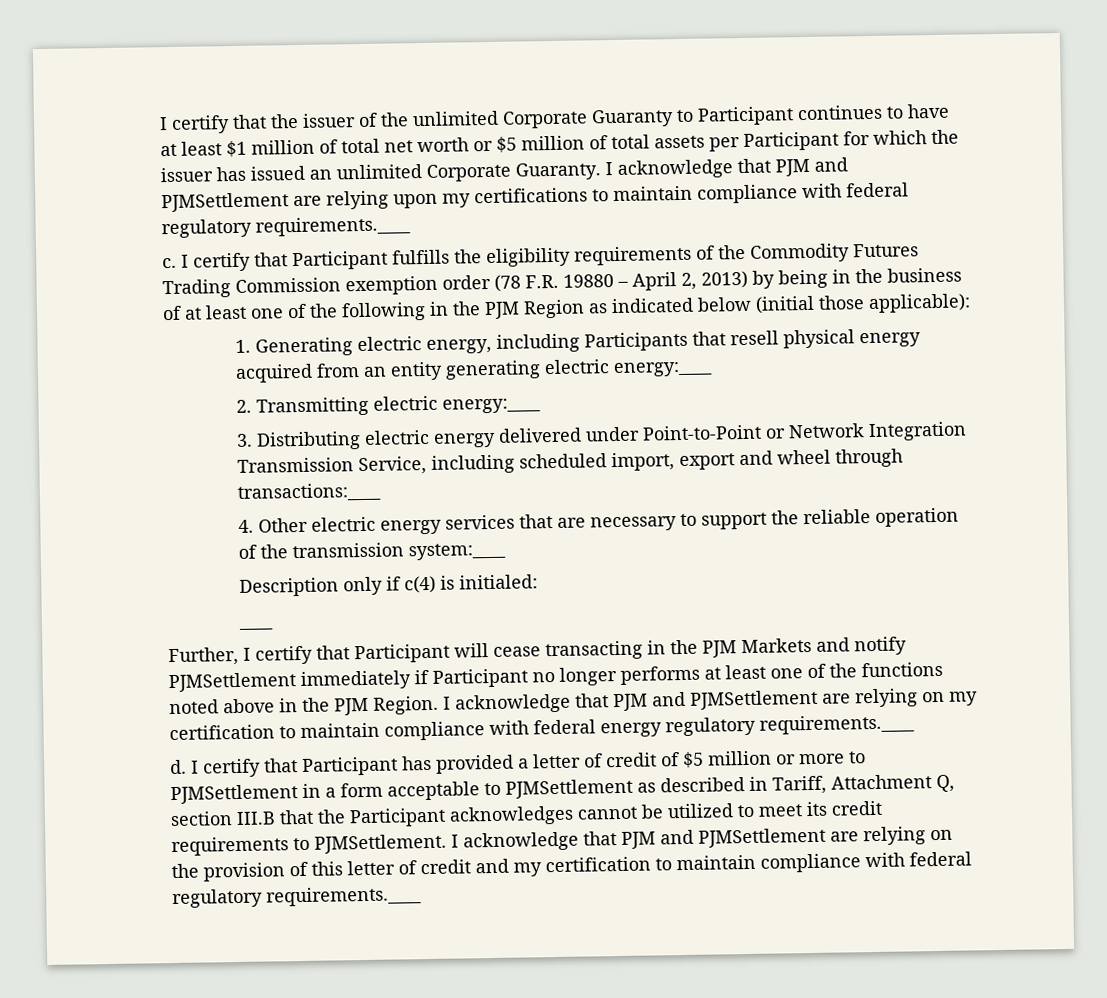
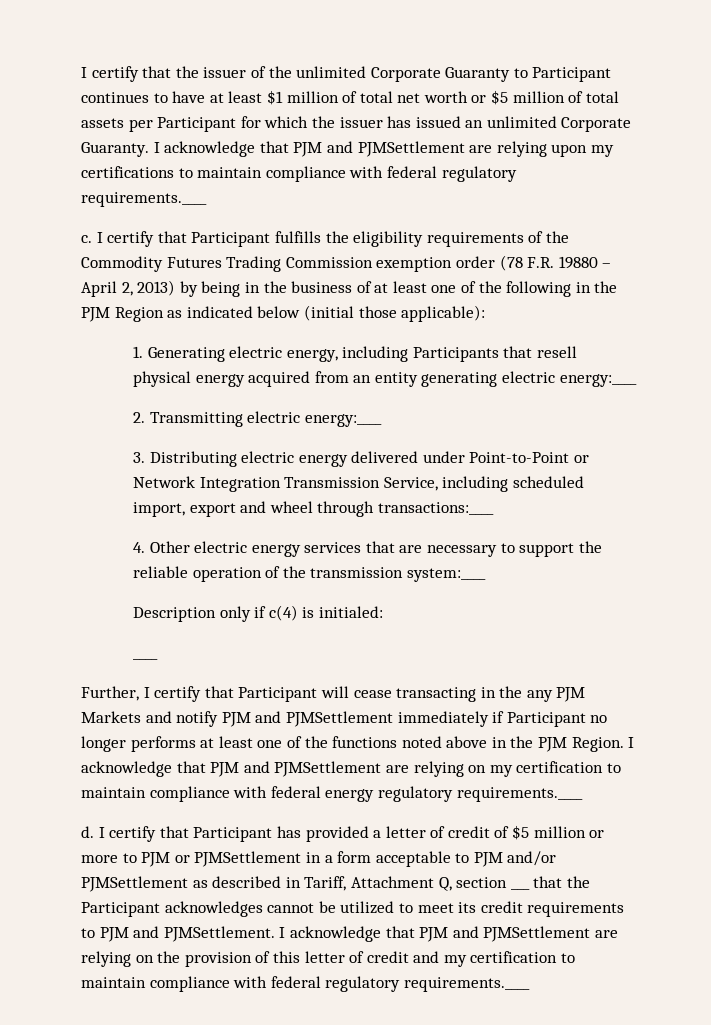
- Further, I certify that Participant will cease transacting in the PJM Markets and notify PJMSettlement immediately if Participant no longer performs at least one of the functions noted above in the PJM Region.
+ Further, I certify that Participant will cease transacting in the any PJM Markets and notify PJM and PJMSettlement immediately if Participant no longer performs at least one of the functions noted above in the PJM Region.
- I certify that Participant has provided a letter of credit of $5 million or more to PJMSettlement in a form acceptable to PJMSettlement as described in Tariff, Attachment Q, section III.B that the Participant acknowledges cannot be utilized to meet its credit requirements to PJMSettlement.
+ I certify that Participant has provided a letter of credit of $5 million or more to PJM or PJMSettlement in a form acceptable to PJM and/or PJMSettlement as described in Tariff, Attachment Q, section ___ that the Participant acknowledges cannot be utilized to meet its credit requirements to PJM and PJMSettlement.

